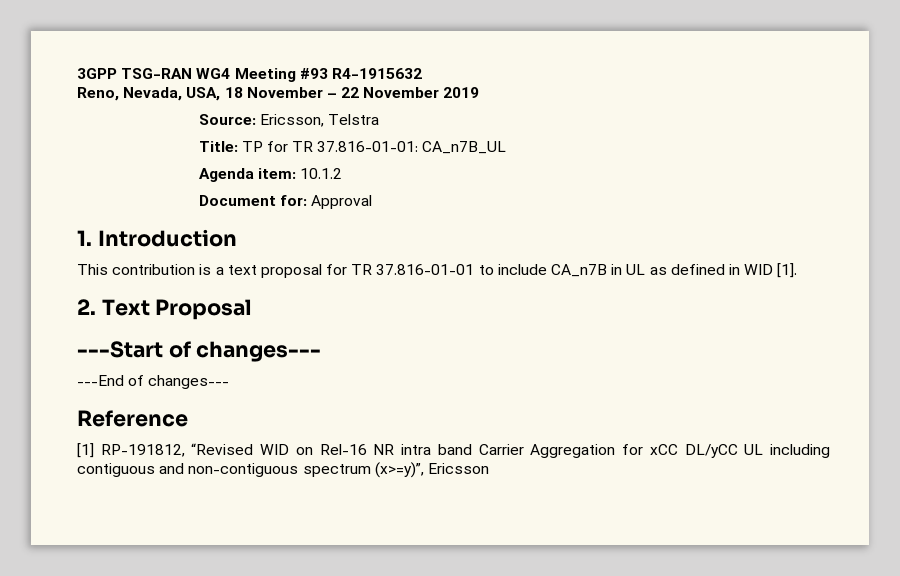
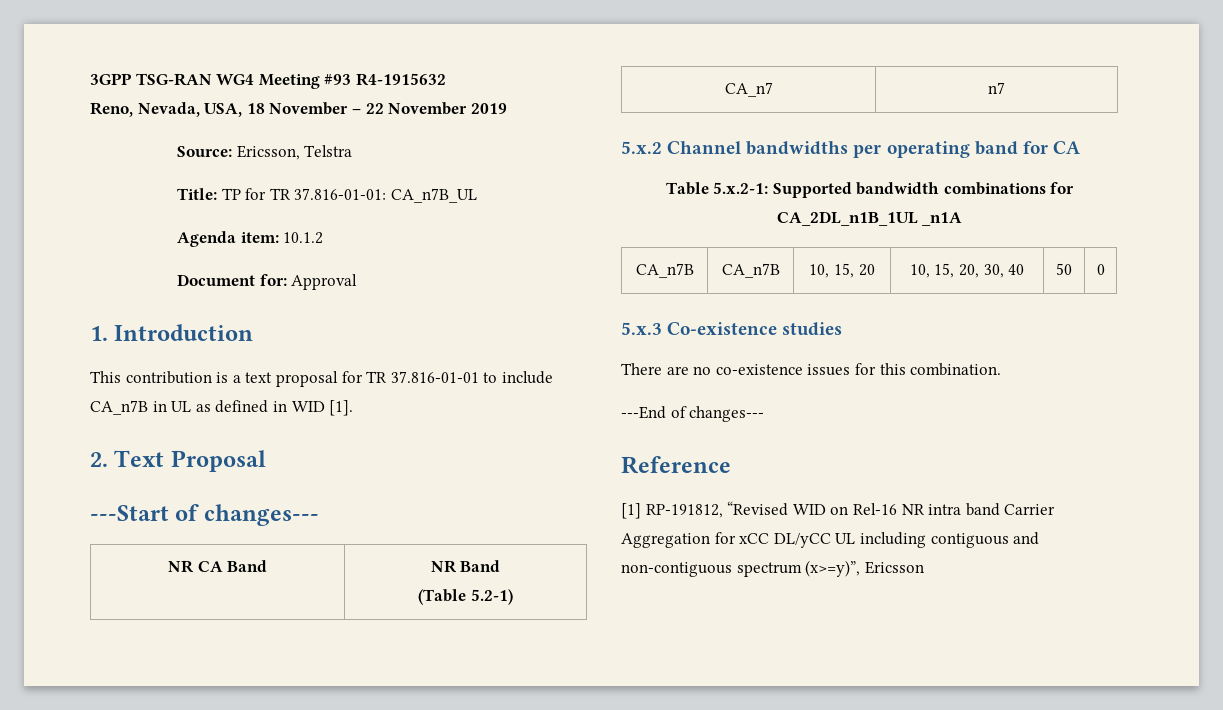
+ NR CA Band | NR Band
+ (Table 5.2-1)
+ CA_n7 | n7
+ 5.x.2 Channel bandwidths per operating band for CA
+ Table 5.x.2-1: Supported bandwidth combinations for CA_2DL_n1B_1UL _n1A
+ CA_n7B | CA_n7B | 10, 15, 20 | 10, 15, 20, 30, 40 | 50 | 0
+ 5.x.3 Co-existence studies
+ There are no co-existence issues for this combination.

